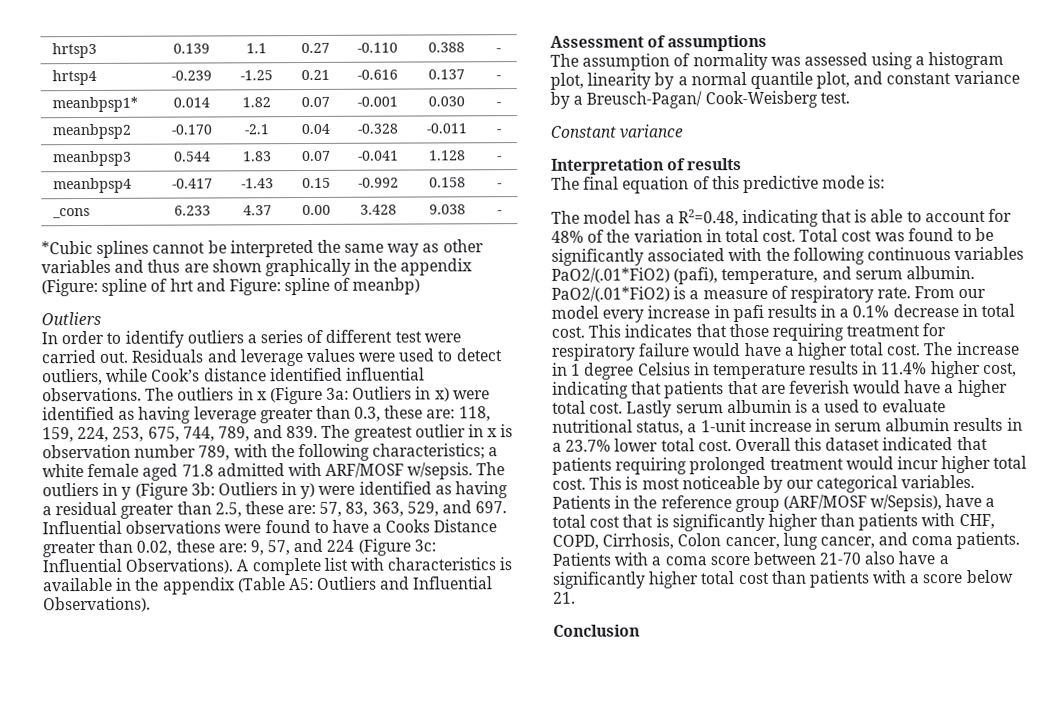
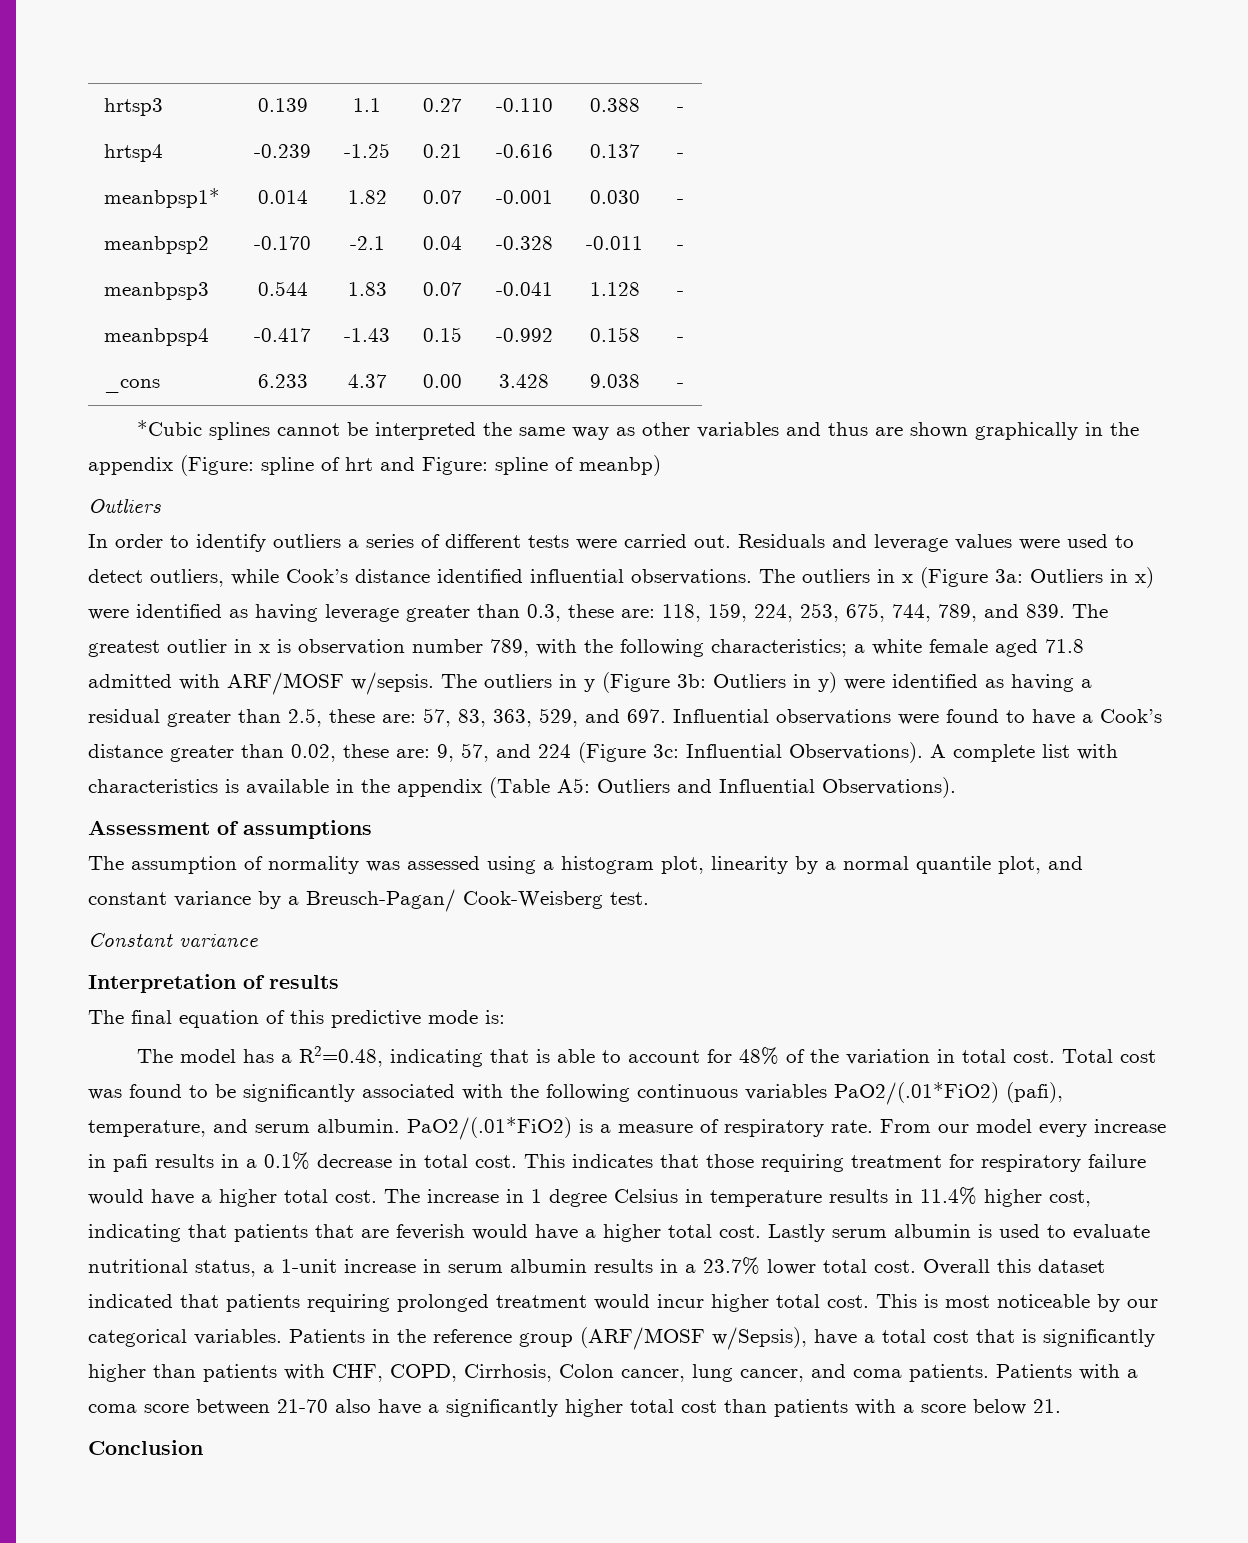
- In order to identify outliers a series of different test were carried out.
+ In order to identify outliers a series of different tests were carried out.
- The outliers in y (Figure 3b: Outliers in y) were identified as having a residual greater than 2.5, these are: 57, 83, 363, 529, and 697. Influential observations were found to have a Cooks Distance greater than 0.02, these are: 9, 57, and 224 (Figure 3c: Influential Observations).
+ The outliers in y (Figure 3b: Outliers in y) were identified as having a residual greater than 2.5, these are: 57, 83, 363, 529, and 697. Influential observations were found to have a Cook’s distance greater than 0.02, these are: 9, 57, and 224 (Figure 3c: Influential Observations).
- Lastly serum albumin is a used to evaluate nutritional status, a 1-unit increase in serum albumin results in a 23.7% lower total cost.
+ Lastly serum albumin is used to evaluate nutritional status, a 1-unit increase in serum albumin results in a 23.7% lower total cost.

